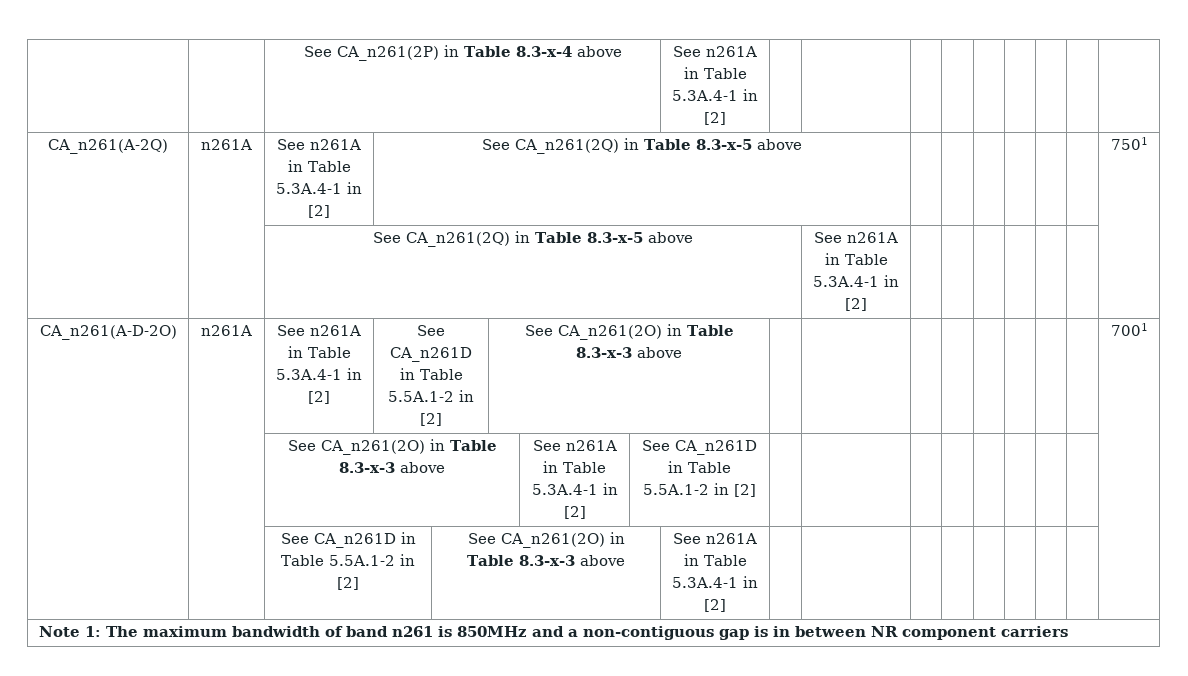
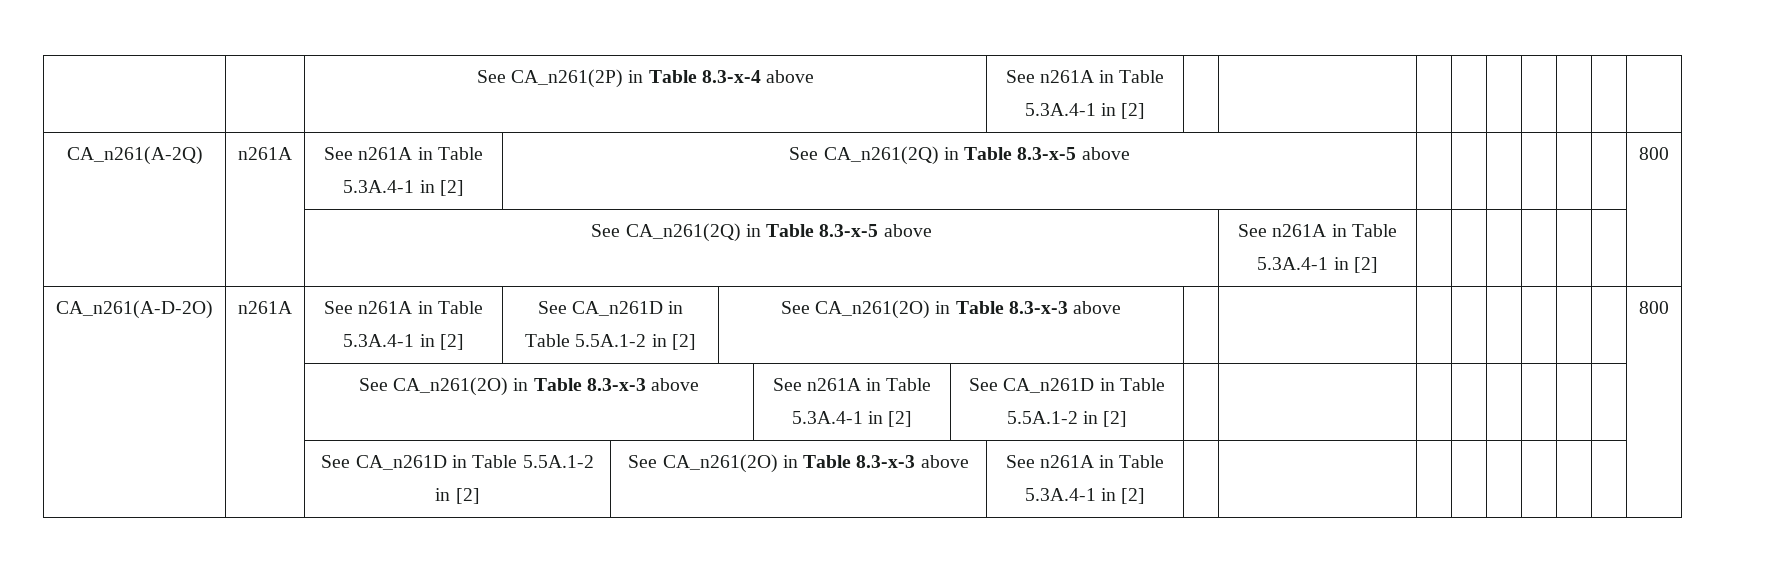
- CA_n261(A-2Q) | n261A | See n261A in Table 5.3A.4-1 in [2] | See CA_n261(2Q) in Table 8.3-x-5 above | | | | | | | 7501
+ CA_n261(A-2Q) | n261A | See n261A in Table 5.3A.4-1 in [2] | See CA_n261(2Q) in Table 8.3-x-5 above | | | | | | | 800
- CA_n261(A-D-2O) | n261A | See n261A in Table 5.3A.4-1 in [2] | See CA_n261D in Table 5.5A.1-2 in [2] | See CA_n261(2O) in Table 8.3-x-3 above | | | | | | | | | 7001
+ CA_n261(A-D-2O) | n261A | See n261A in Table 5.3A.4-1 in [2] | See CA_n261D in Table 5.5A.1-2 in [2] | See CA_n261(2O) in Table 8.3-x-3 above | | | | | | | | | 800
- Note 1: The maximum bandwidth of band n261 is 850MHz and a non-contiguous gap is in between NR component carriers

